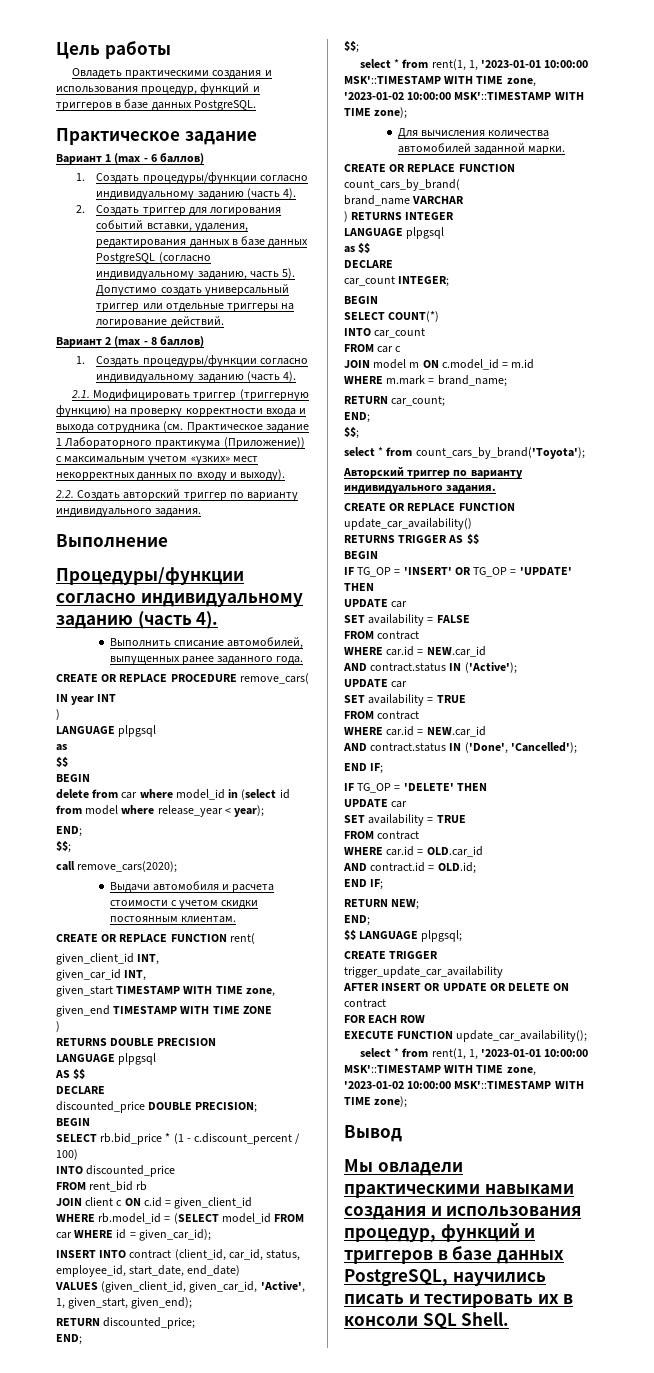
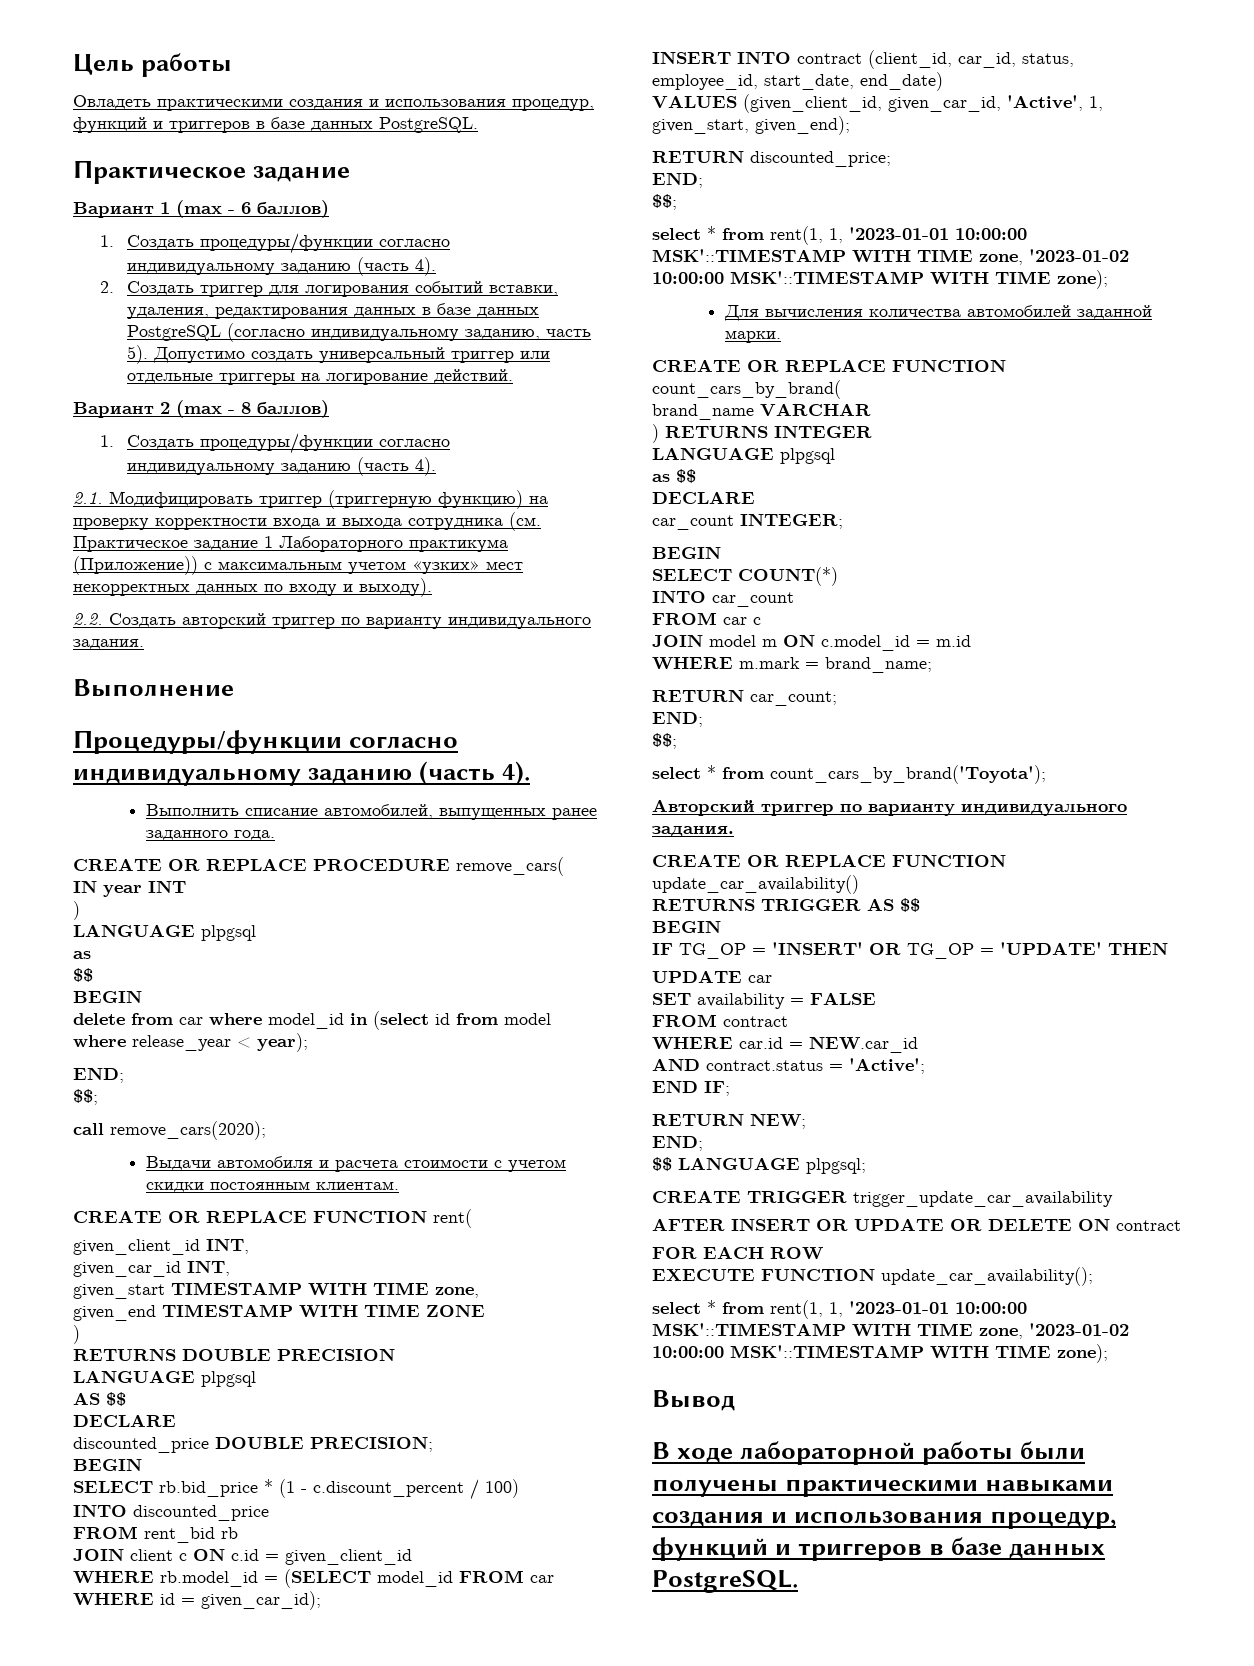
- AND contract.status IN ('Active');
- UPDATE car
- SET availability = TRUE
- FROM contract
- WHERE car.id = NEW.car_id
- AND contract.status IN ('Done', 'Cancelled');
- END IF;
- IF TG_OP = 'DELETE' THEN
- UPDATE car
- SET availability = TRUE
- FROM contract
- WHERE car.id = OLD.car_id
- AND contract.id = OLD.id;
+ AND contract.status = 'Active';
- Мы овладели практическими навыками создания и использования процедур, функций и триггеров в базе данных PostgreSQL, научились писать и тестировать их в консоли SQL Shell.
+ В ходе лабораторной работы были получены практическими навыками создания и использования процедур, функций и триггеров в базе данных PostgreSQL.

